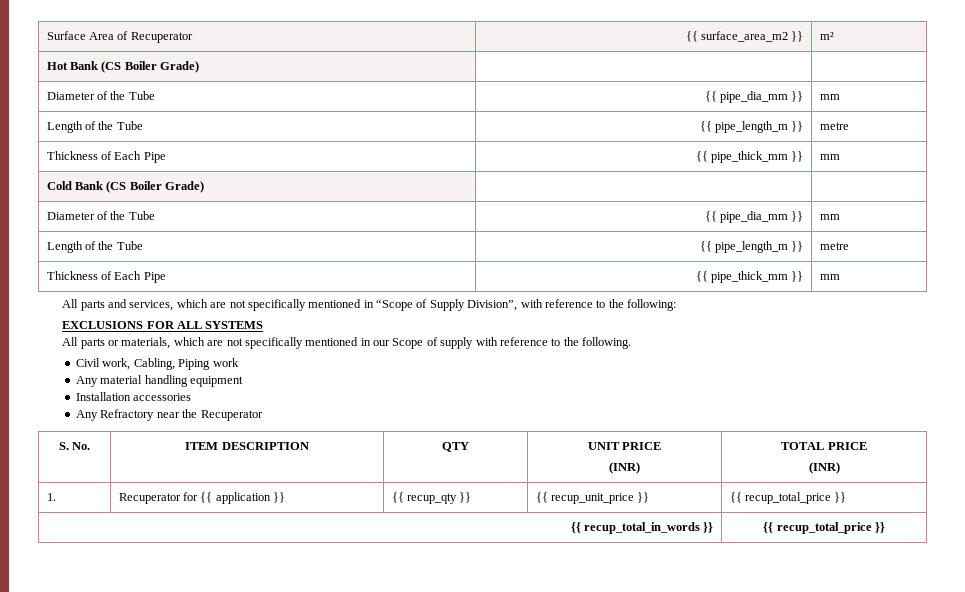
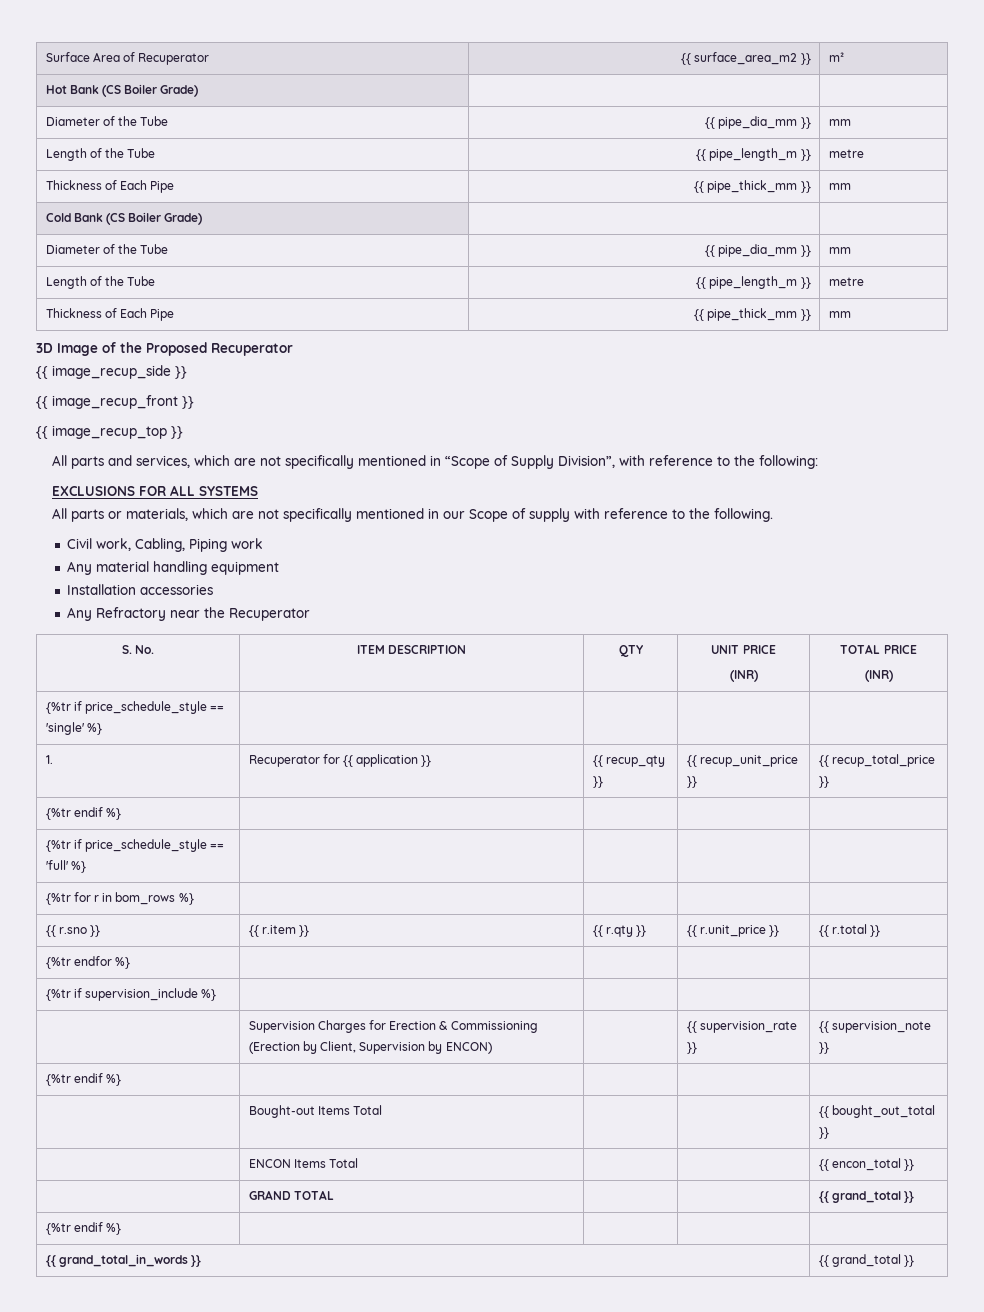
+ 3D Image of the Proposed Recuperator
+ {{ image_recup_side }}
+ {{ image_recup_front }}
+ {{ image_recup_top }}
+ {%tr if price_schedule_style == 'single' %} | | | |
  1. | Recuperator for {{ application }} | {{ recup_qty }} | {{ recup_unit_price }} | {{ recup_total_price }}
- {{ recup_total_in_words }} | {{ recup_total_price }}
+ {%tr endif %} | | | |
+ {%tr if price_schedule_style == 'full' %} | | | |
+ {%tr for r in bom_rows %} | | | |
+ {{ r.sno }} | {{ r.item }} | {{ r.qty }} | {{ r.unit_price }} | {{ r.total }}
+ {%tr endfor %} | | | |
+ {%tr if supervision_include %} | | | |
+ | Supervision Charges for Erection & Commissioning (Erection by Client, Supervision by ENCON) | | {{ supervision_rate }} | {{ supervision_note }}
+ {%tr endif %} | | | |
+ | Bought-out Items Total | | | {{ bought_out_total }}
+ | ENCON Items Total | | | {{ encon_total }}
+ | GRAND TOTAL | | | {{ grand_total }}
+ {%tr endif %} | | | |
+ {{ grand_total_in_words }} | {{ grand_total }}

